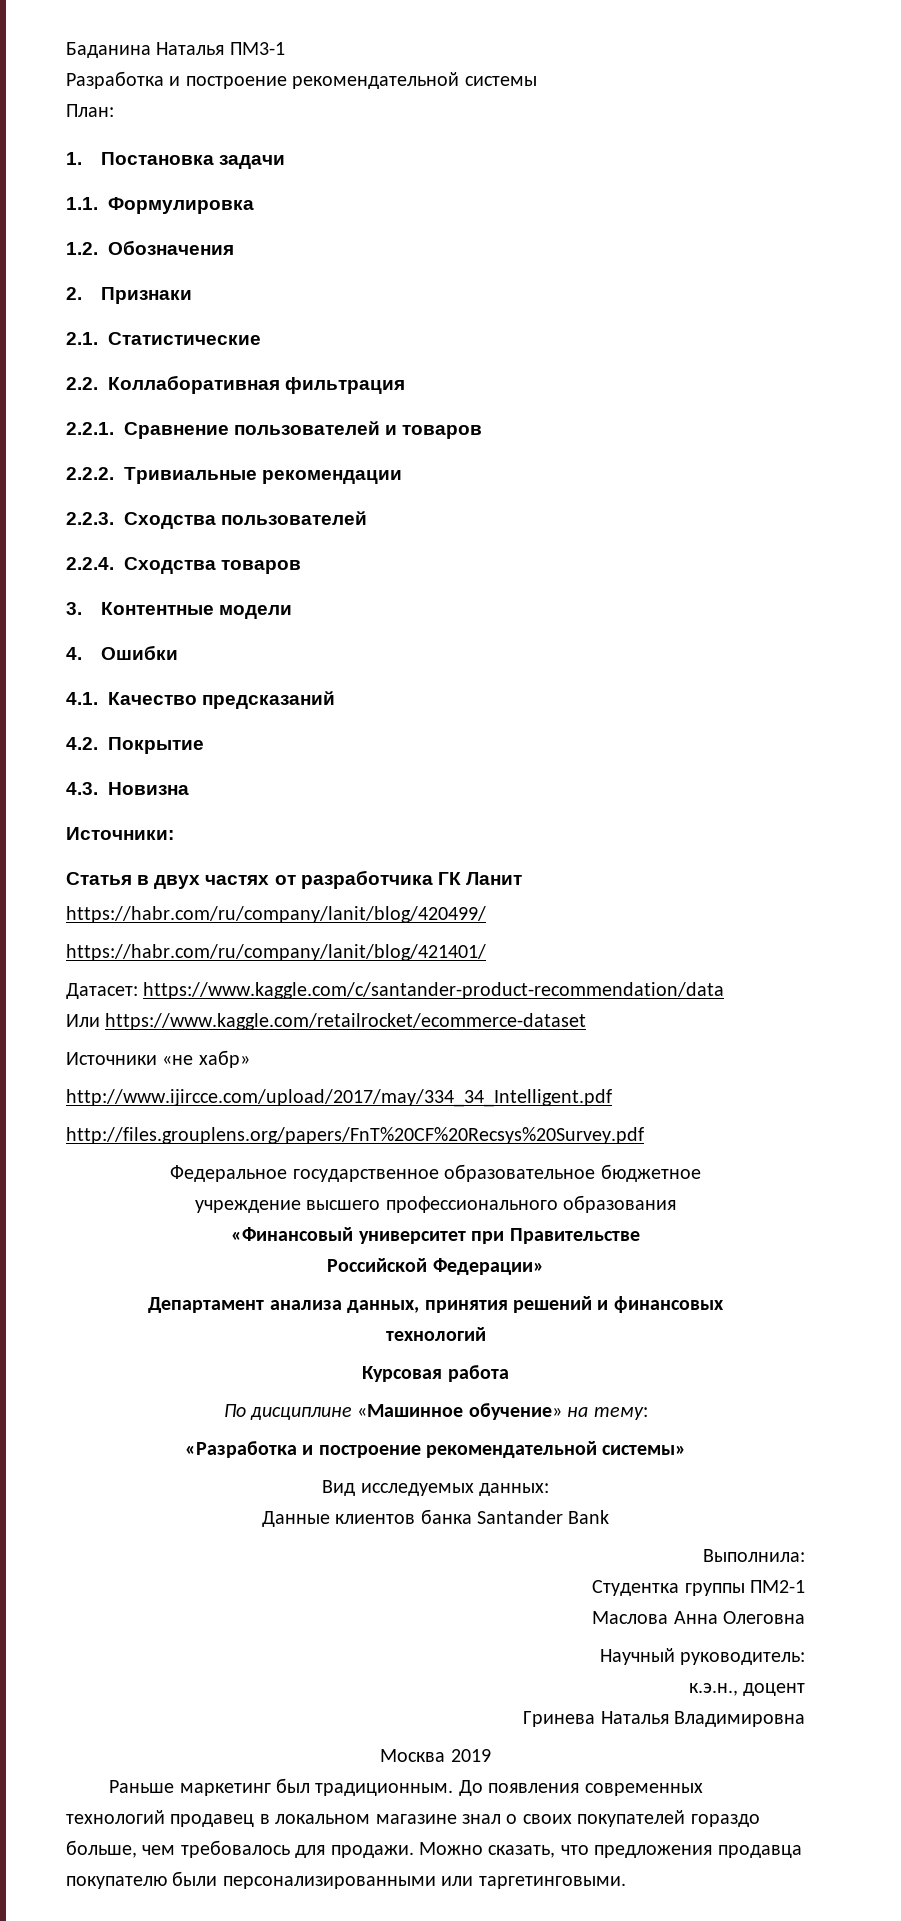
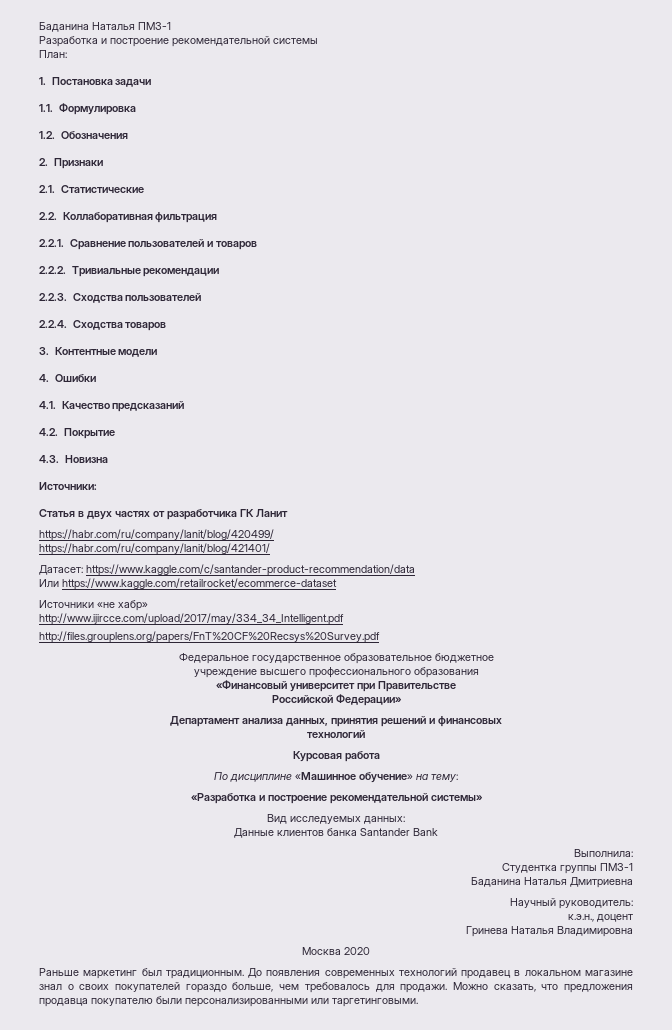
- Студентка группы ПМ2-1
- Маслова Анна Олеговна
+ Студентка группы ПМ3-1
+ Баданина Наталья Дмитриевна
- Москва 2019
+ Москва 2020

